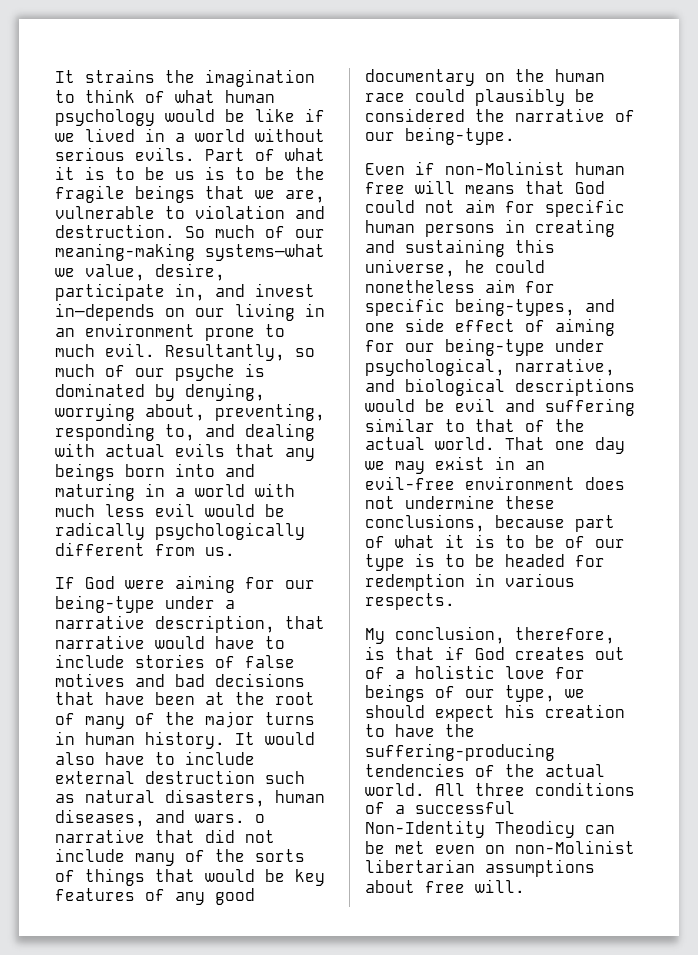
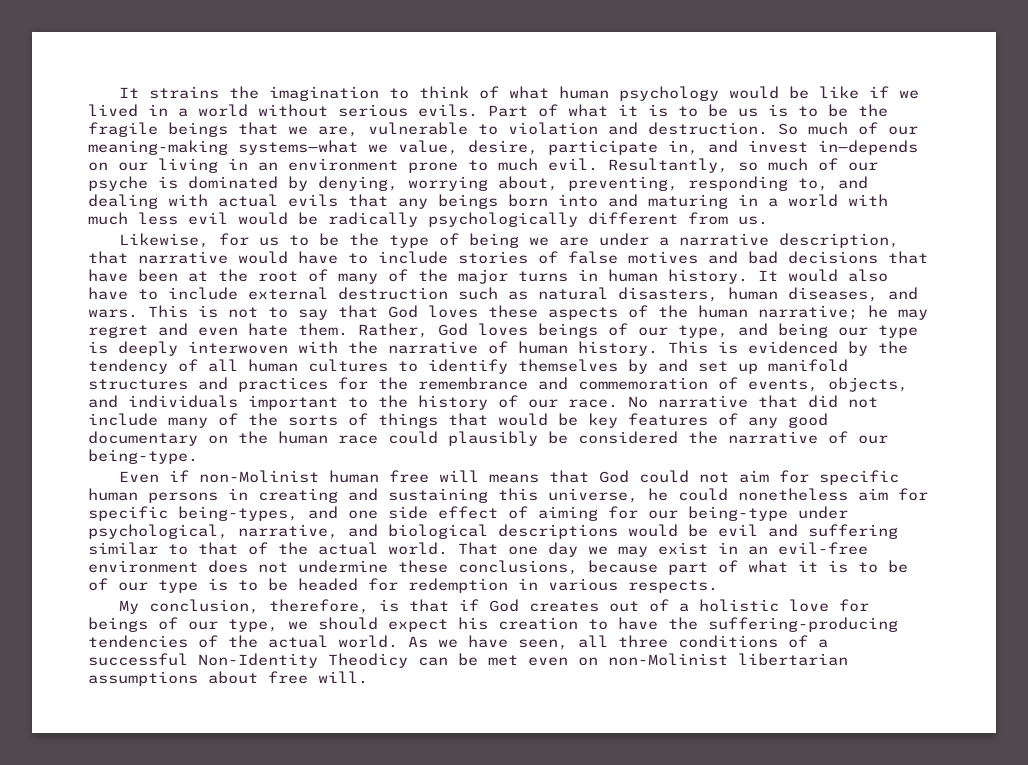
- If God were aiming for our being-type under a narrative description, that narrative would have to include stories of false motives and bad decisions that have been at the root of many of the major turns in human history.
+ Likewise, for us to be the type of being we are under a narrative description, that narrative would have to include stories of false motives and bad decisions that have been at the root of many of the major turns in human history.
- It would also have to include external destruction such as natural disasters, human diseases, and wars. o narrative that did not include many of the sorts of things that would be key features of any good documentary on the human race could plausibly be considered the narrative of our being-type.
+ It would also have to include external destruction such as natural disasters, human diseases, and wars. This is not to say that God loves these aspects of the human narrative; he may regret and even hate them. Rather, God loves beings of our type, and being our type is deeply interwoven with the narrative of human history. This is evidenced by the tendency of all human cultures to identify themselves by and set up manifold structures and practices for the remembrance and commemoration of events, objects, and individuals important to the history of our race. No narrative that did not include many of the sorts of things that would be key features of any good documentary on the human race could plausibly be considered the narrative of our being-type.
- All three conditions of a successful Non-Identity Theodicy can be met even on non-Molinist libertarian assumptions about free will.
+ As we have seen, all three conditions of a successful Non-Identity Theodicy can be met even on non-Molinist libertarian assumptions about free will.

